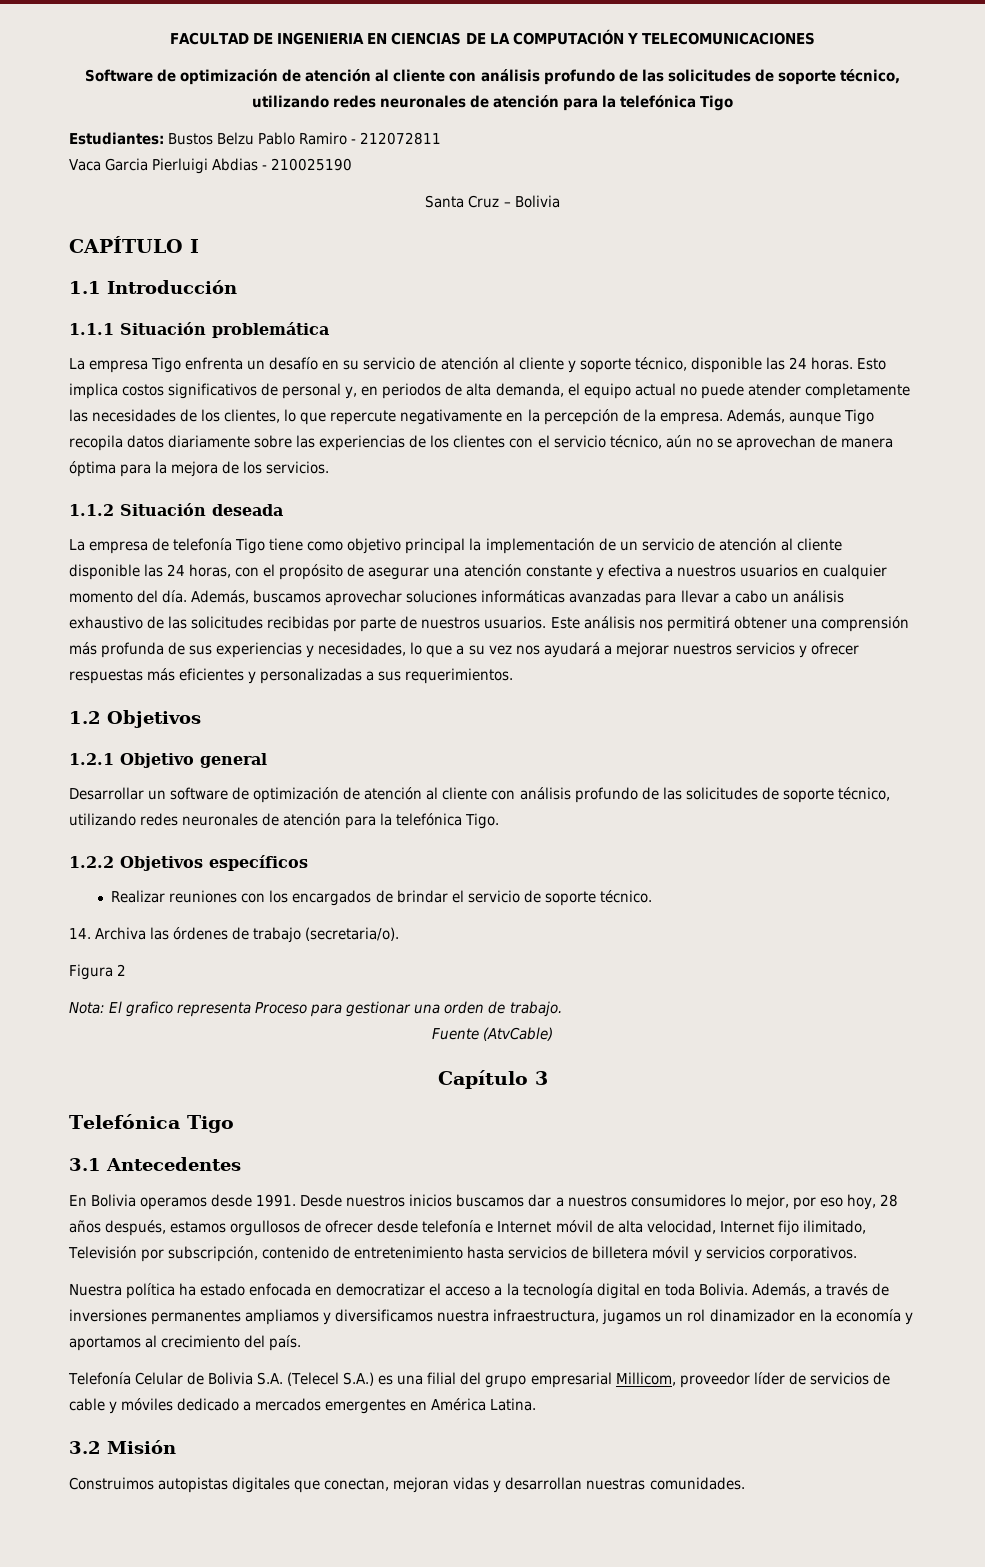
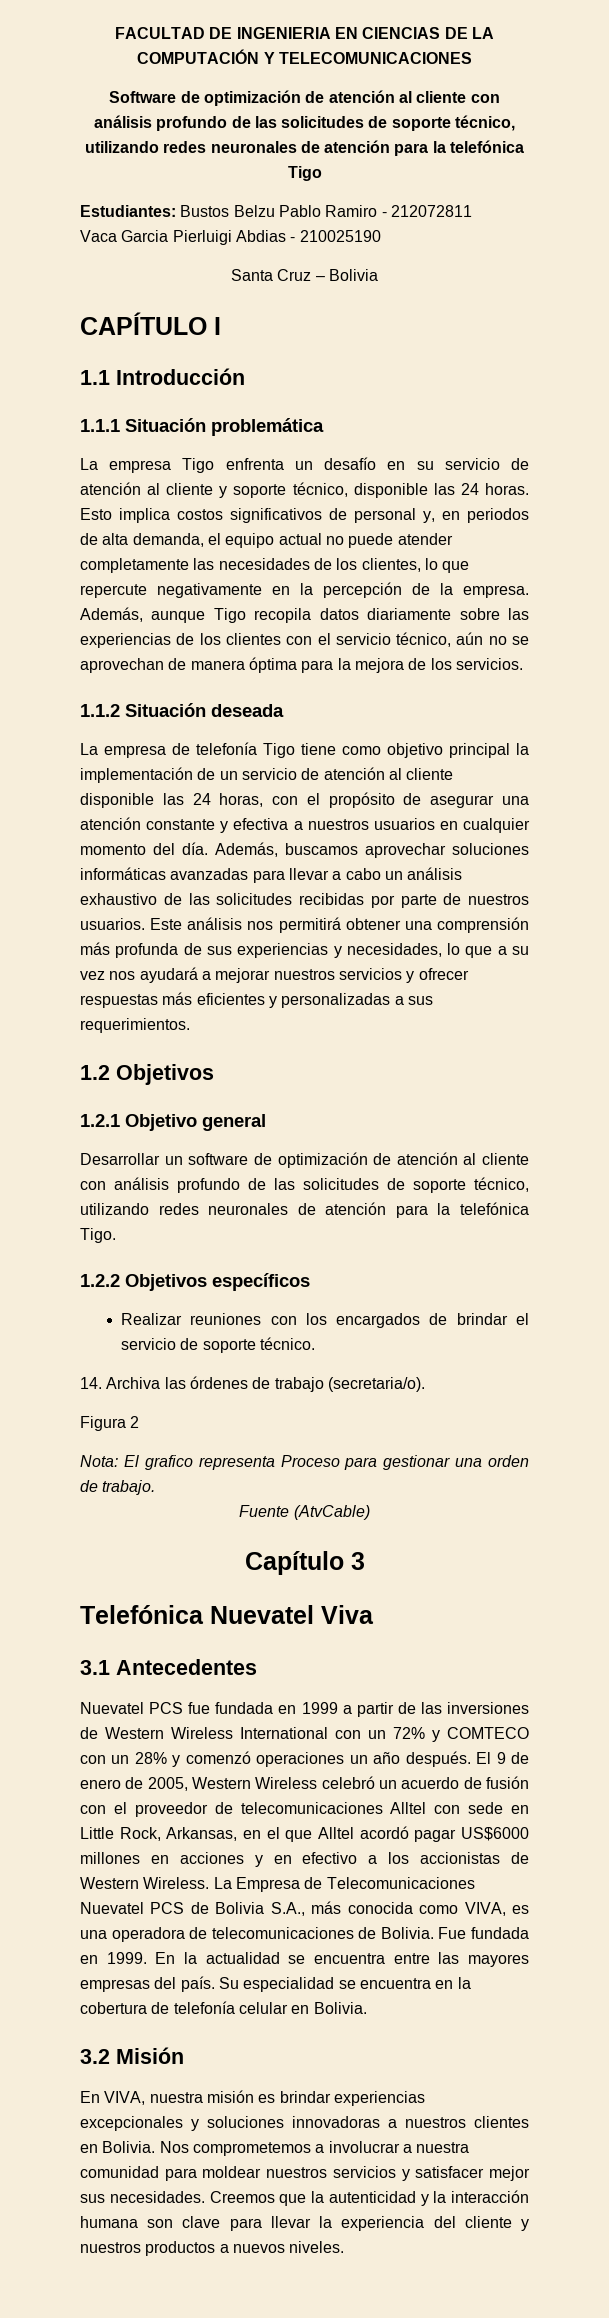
- Telefónica Tigo
+ Telefónica Nuevatel Viva
- En Bolivia operamos desde 1991. Desde nuestros inicios buscamos dar a nuestros consumidores lo mejor, por eso hoy, 28 años después, estamos orgullosos de ofrecer desde telefonía e Internet móvil de alta velocidad, Internet fijo ilimitado, Televisión por subscripción, contenido de entretenimiento hasta servicios de billetera móvil y servicios corporativos.
- Nuestra política ha estado enfocada en democratizar el acceso a la tecnología digital en toda Bolivia. Además, a través de inversiones permanentes ampliamos y diversificamos nuestra infraestructura, jugamos un rol dinamizador en la economía y aportamos al crecimiento del país.
- Telefonía Celular de Bolivia S.A. (Telecel S.A.) es una filial del grupo empresarial Millicom, proveedor líder de servicios de cable y móviles dedicado a mercados emergentes en América Latina.
+ Nuevatel PCS fue fundada en 1999 a partir de las inversiones de Western Wireless International con un 72% y COMTECO con un 28% y comenzó operaciones un año después. El 9 de enero de 2005, Western Wireless celebró un acuerdo de fusión con el proveedor de telecomunicaciones Alltel con sede en Little Rock, Arkansas, en el que Alltel acordó pagar US$6000 millones en acciones y en efectivo a los accionistas de Western Wireless. La Empresa de Telecomunicaciones Nuevatel PCS de Bolivia S.A., más conocida como VIVA, es una operadora de telecomunicaciones de Bolivia. Fue fundada en 1999. En la actualidad se encuentra entre las mayores empresas del país. Su especialidad se encuentra en la cobertura de telefonía celular en Bolivia.
  3.2 Misión
- Construimos autopistas digitales que conectan, mejoran vidas y desarrollan nuestras comunidades.
+ En VIVA, nuestra misión es brindar experiencias excepcionales y soluciones innovadoras a nuestros clientes en Bolivia. Nos comprometemos a involucrar a nuestra comunidad para moldear nuestros servicios y satisfacer mejor sus necesidades. Creemos que la autenticidad y la interacción humana son clave para llevar la experiencia del cliente y nuestros productos a nuevos niveles.

